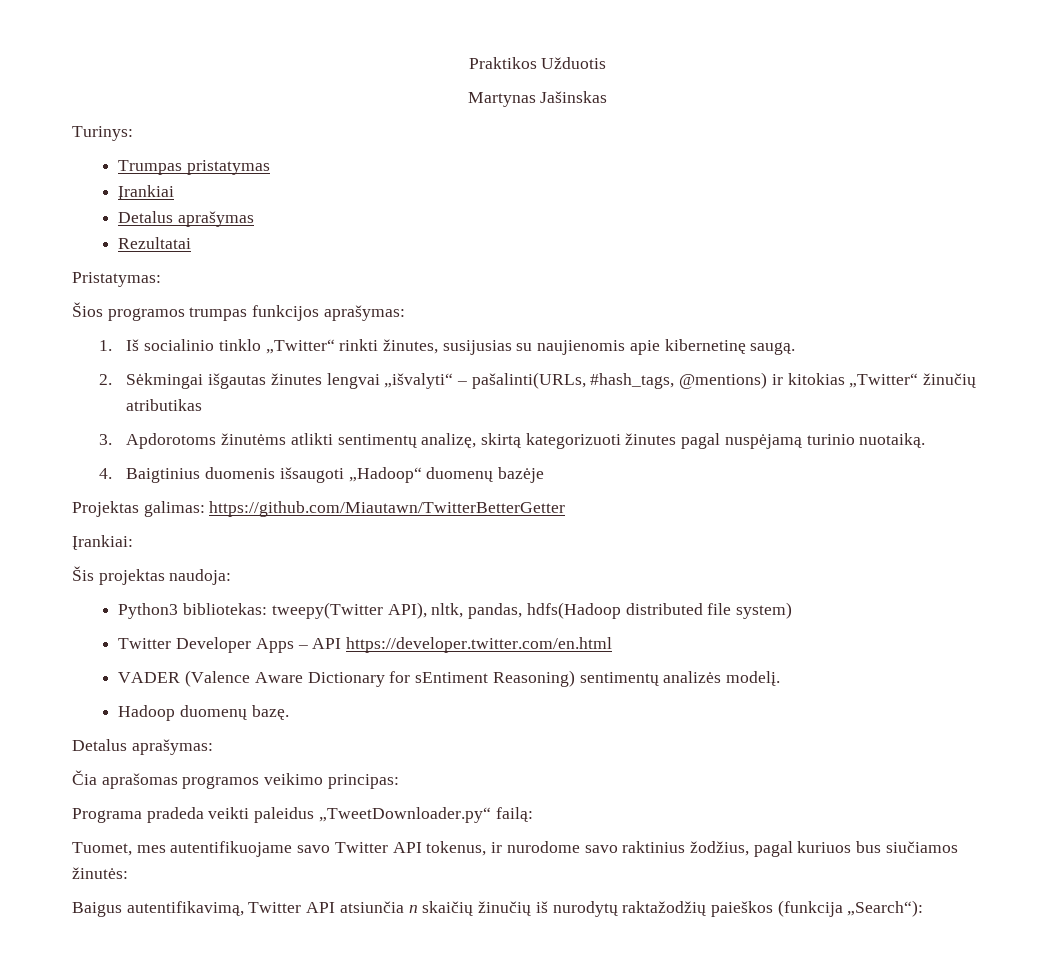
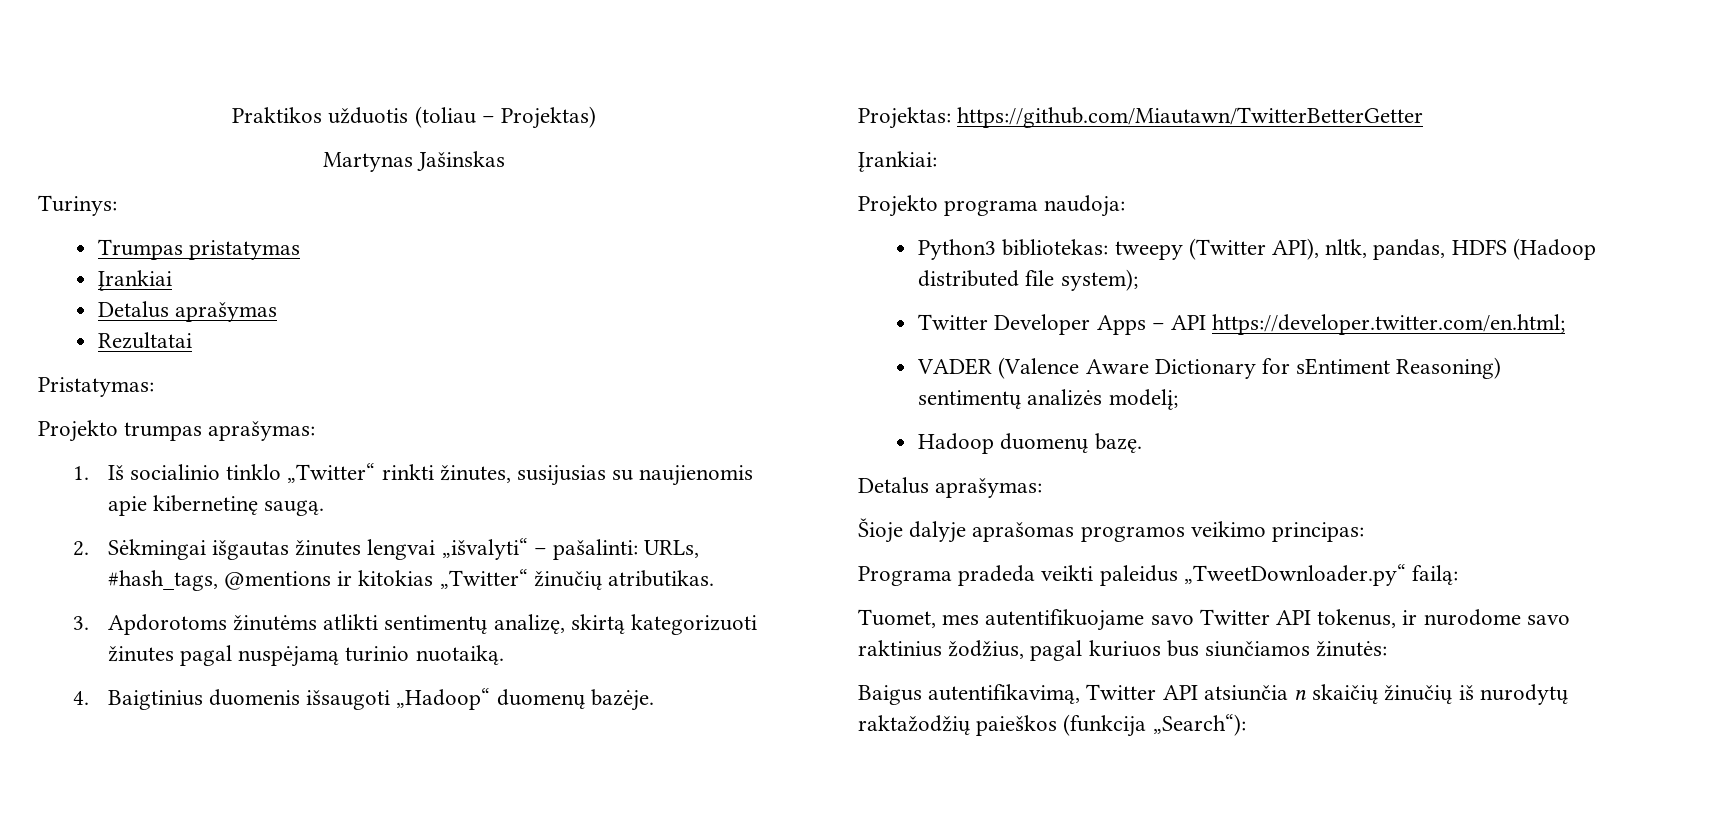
- Praktikos Užduotis
+ Praktikos užduotis (toliau – Projektas)
- Šios programos trumpas funkcijos aprašymas:
+ Projekto trumpas aprašymas:
- 2. Sėkmingai išgautas žinutes lengvai „išvalyti“ – pašalinti(URLs, #hash_tags, @mentions) ir kitokias „Twitter“ žinučių atributikas
+ 2. Sėkmingai išgautas žinutes lengvai „išvalyti“ – pašalinti: URLs, #hash_tags, @mentions ir kitokias „Twitter“ žinučių atributikas.
- 4. Baigtinius duomenis išsaugoti „Hadoop“ duomenų bazėje
- Projektas galimas: https://github.com/Miautawn/TwitterBetterGetter
+ 4. Baigtinius duomenis išsaugoti „Hadoop“ duomenų bazėje.
+ Projektas: https://github.com/Miautawn/TwitterBetterGetter
- Šis projektas naudoja:
+ Projekto programa naudoja:
- Python3 bibliotekas: tweepy(Twitter API), nltk, pandas, hdfs(Hadoop distributed file system)
+ Python3 bibliotekas: tweepy (Twitter API), nltk, pandas, HDFS (Hadoop distributed file system);
- Twitter Developer Apps – API https://developer.twitter.com/en.html
+ Twitter Developer Apps – API https://developer.twitter.com/en.html;
- VADER (Valence Aware Dictionary for sEntiment Reasoning) sentimentų analizės modelį.
+ VADER (Valence Aware Dictionary for sEntiment Reasoning) sentimentų analizės modelį;
- Čia aprašomas programos veikimo principas:
+ Šioje dalyje aprašomas programos veikimo principas:
- Tuomet, mes autentifikuojame savo Twitter API tokenus, ir nurodome savo raktinius žodžius, pagal kuriuos bus siučiamos žinutės:
+ Tuomet, mes autentifikuojame savo Twitter API tokenus, ir nurodome savo raktinius žodžius, pagal kuriuos bus siunčiamos žinutės:

